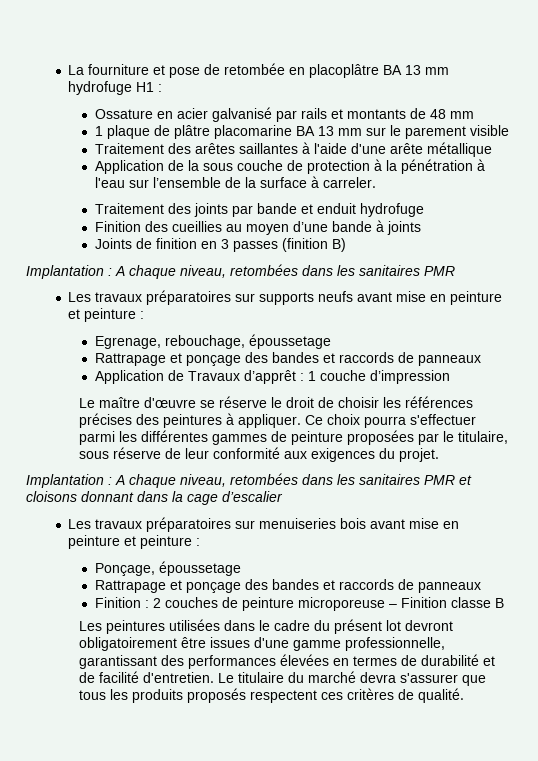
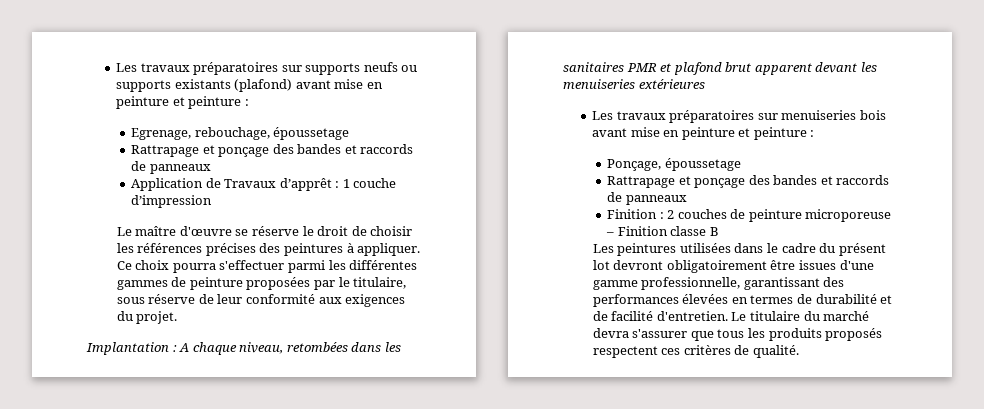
- La fourniture et pose de retombée en placoplâtre BA 13 mm hydrofuge H1 :
- Ossature en acier galvanisé par rails et montants de 48 mm
- 1 plaque de plâtre placomarine BA 13 mm sur le parement visible
- Traitement des arêtes saillantes à l'aide d'une arête métallique
- Application de la sous couche de protection à la pénétration à l'eau sur l’ensemble de la surface à carreler.
- Traitement des joints par bande et enduit hydrofuge
- Finition des cueillies au moyen d’une bande à joints
- Joints de finition en 3 passes (finition B)
- Implantation : A chaque niveau, retombées dans les sanitaires PMR
- Les travaux préparatoires sur supports neufs avant mise en peinture et peinture :
+ Les travaux préparatoires sur supports neufs ou supports existants (plafond) avant mise en peinture et peinture :
- Implantation : A chaque niveau, retombées dans les sanitaires PMR et cloisons donnant dans la cage d’escalier
+ Implantation : A chaque niveau, retombées dans les sanitaires PMR et plafond brut apparent devant les menuiseries extérieures

